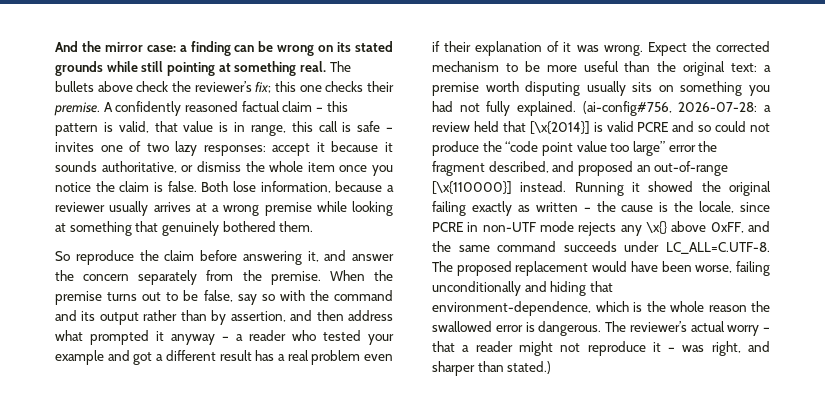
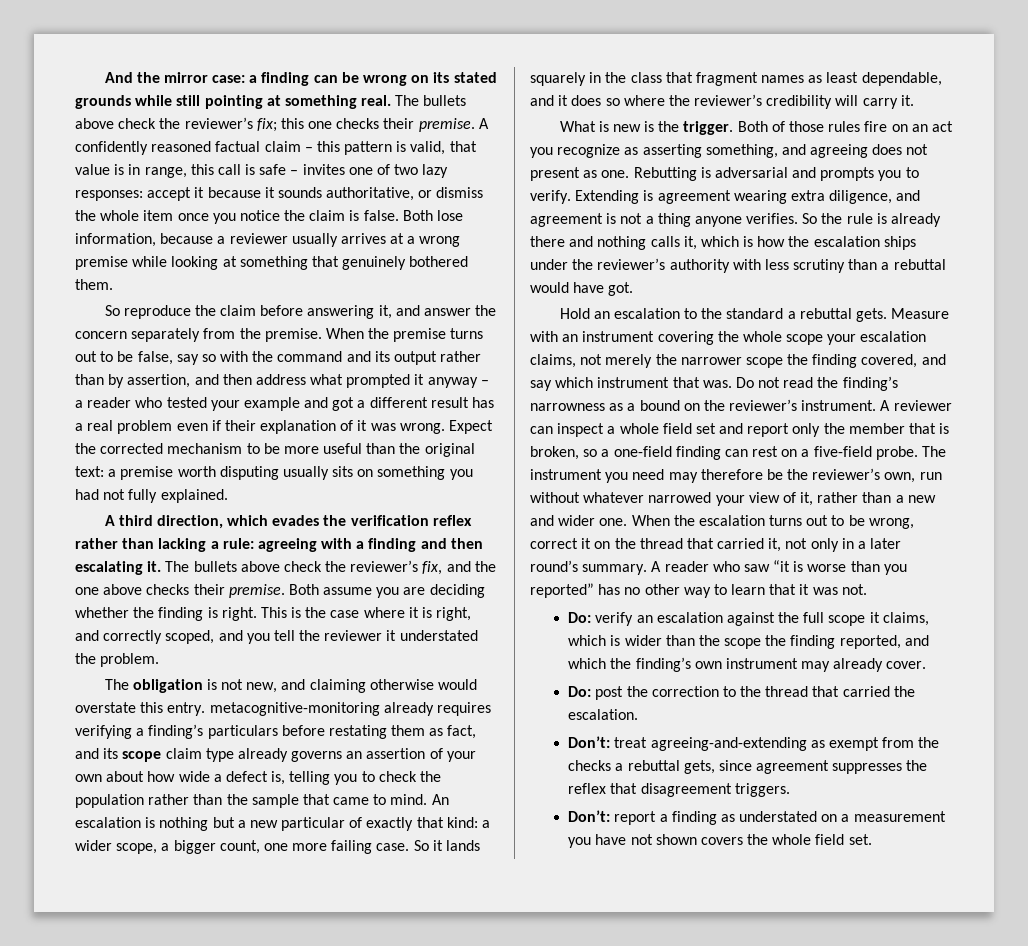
- Expect the corrected mechanism to be more useful than the original text: a premise worth disputing usually sits on something you had not fully explained. (ai-config#756, 2026-07-28: a review held that [\x{2014}] is valid PCRE and so could not produce the “code point value too large” error the fragment described, and proposed an out-of-range [\x{110000}] instead. Running it showed the original failing exactly as written – the cause is the locale, since PCRE in non-UTF mode rejects any \x{} above 0xFF, and the same command succeeds under LC_ALL=C.UTF-8. The proposed replacement would have been worse, failing unconditionally and hiding that environment-dependence, which is the whole reason the swallowed error is dangerous. The reviewer’s actual worry – that a reader might not reproduce it – was right, and sharper than stated.)
+ Expect the corrected mechanism to be more useful than the original text: a premise worth disputing usually sits on something you had not fully explained.
+ A third direction, which evades the verification reflex rather than lacking a rule: agreeing with a finding and then escalating it. The bullets above check the reviewer’s fix, and the one above checks their premise. Both assume you are deciding whether the finding is right. This is the case where it is right, and correctly scoped, and you tell the reviewer it understated the problem.
+ The obligation is not new, and claiming otherwise would overstate this entry. metacognitive-monitoring already requires verifying a finding’s particulars before restating them as fact, and its scope claim type already governs an assertion of your own about how wide a defect is, telling you to check the population rather than the sample that came to mind. An escalation is nothing but a new particular of exactly that kind: a wider scope, a bigger count, one more failing case. So it lands squarely in the class that fragment names as least dependable, and it does so where the reviewer’s credibility will carry it.
+ What is new is the trigger. Both of those rules fire on an act you recognize as asserting something, and agreeing does not present as one. Rebutting is adversarial and prompts you to verify. Extending is agreement wearing extra diligence, and agreement is not a thing anyone verifies. So the rule is already there and nothing calls it, which is how the escalation ships under the reviewer’s authority with less scrutiny than a rebuttal would have got.
+ Hold an escalation to the standard a rebuttal gets. Measure with an instrument covering the whole scope your escalation claims, not merely the narrower scope the finding covered, and say which instrument that was. Do not read the finding’s narrowness as a bound on the reviewer’s instrument. A reviewer can inspect a whole field set and report only the member that is broken, so a one-field finding can rest on a five-field probe. The instrument you need may therefore be the reviewer’s own, run without whatever narrowed your view of it, rather than a new and wider one. When the escalation turns out to be wrong, correct it on the thread that carried it, not only in a later round’s summary. A reader who saw “it is worse than you reported” has no other way to learn that it was not.
+ Do: verify an escalation against the full scope it claims, which is wider than the scope the finding reported, and which the finding’s own instrument may already cover.
+ Do: post the correction to the thread that carried the escalation.
+ Don’t: treat agreeing-and-extending as exempt from the checks a rebuttal gets, since agreement suppresses the reflex that disagreement triggers.
+ Don’t: report a finding as understated on a measurement you have not shown covers the whole field set.

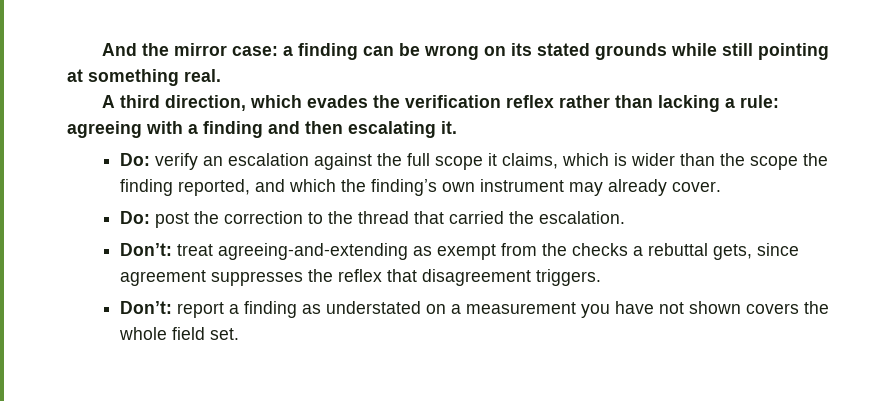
- The bullets above check the reviewer’s fix; this one checks their premise. A confidently reasoned factual claim – this pattern is valid, that value is in range, this call is safe – invites one of two lazy responses: accept it because it sounds authoritative, or dismiss the whole item once you notice the claim is false. Both lose information, because a reviewer usually arrives at a wrong premise while looking at something that genuinely bothered them.
- So reproduce the claim before answering it, and answer the concern separately from the premise. When the premise turns out to be false, say so with the command and its output rather than by assertion, and then address what prompted it anyway – a reader who tested your example and got a different result has a real problem even if their explanation of it was wrong. Expect the corrected mechanism to be more useful than the original text: a premise worth disputing usually sits on something you had not fully explained.
- The bullets above check the reviewer’s fix, and the one above checks their premise. Both assume you are deciding whether the finding is right. This is the case where it is right, and correctly scoped, and you tell the reviewer it understated the problem.
- The obligation is not new, and claiming otherwise would overstate this entry. metacognitive-monitoring already requires verifying a finding’s particulars before restating them as fact, and its scope claim type already governs an assertion of your own about how wide a defect is, telling you to check the population rather than the sample that came to mind. An escalation is nothing but a new particular of exactly that kind: a wider scope, a bigger count, one more failing case. So it lands squarely in the class that fragment names as least dependable, and it does so where the reviewer’s credibility will carry it.
- What is new is the trigger. Both of those rules fire on an act you recognize as asserting something, and agreeing does not present as one. Rebutting is adversarial and prompts you to verify. Extending is agreement wearing extra diligence, and agreement is not a thing anyone verifies. So the rule is already there and nothing calls it, which is how the escalation ships under the reviewer’s authority with less scrutiny than a rebuttal would have got.
- Hold an escalation to the standard a rebuttal gets. Measure with an instrument covering the whole scope your escalation claims, not merely the narrower scope the finding covered, and say which instrument that was. Do not read the finding’s narrowness as a bound on the reviewer’s instrument. A reviewer can inspect a whole field set and report only the member that is broken, so a one-field finding can rest on a five-field probe. The instrument you need may therefore be the reviewer’s own, run without whatever narrowed your view of it, rather than a new and wider one. When the escalation turns out to be wrong, correct it on the thread that carried it, not only in a later round’s summary. A reader who saw “it is worse than you reported” has no other way to learn that it was not.

